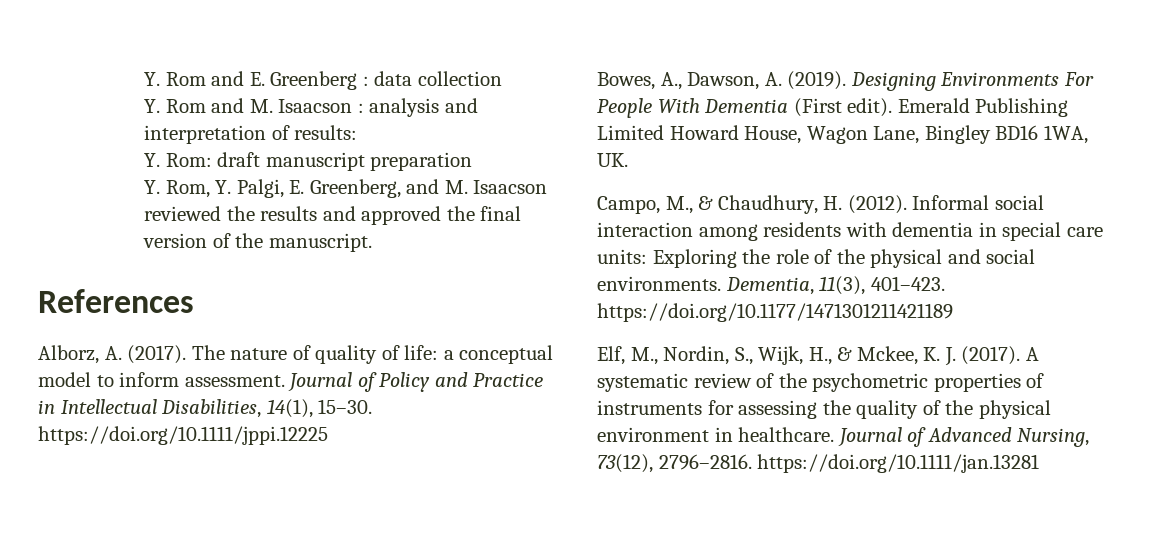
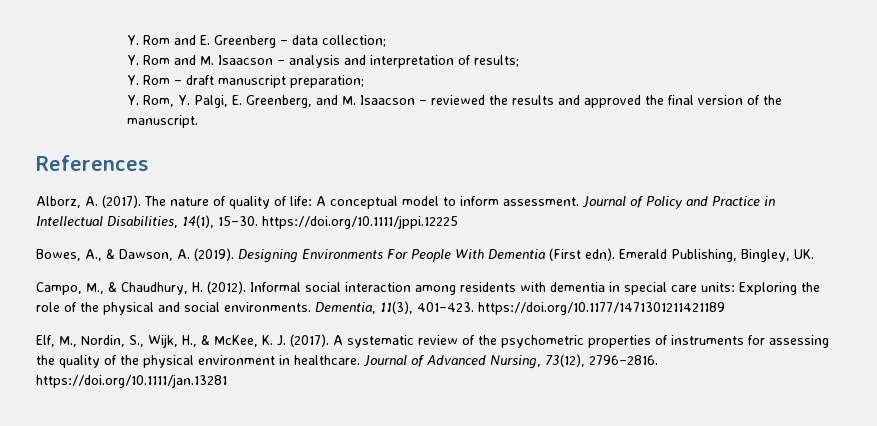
- Y. Rom and E. Greenberg : data collection
+ Y. Rom and E. Greenberg – data collection;
- Y. Rom and M. Isaacson : analysis and interpretation of results:
- Y. Rom: draft manuscript preparation
+ Y. Rom and M. Isaacson – analysis and interpretation of results;
+ Y. Rom – draft manuscript preparation;
- Y. Rom, Y. Palgi, E. Greenberg, and M. Isaacson reviewed the results and approved the final version of the manuscript.
+ Y. Rom, Y. Palgi, E. Greenberg, and M. Isaacson – reviewed the results and approved the final version of the manuscript.
- The nature of quality of life: a conceptual model to inform assessment.
+ The nature of quality of life: A conceptual model to inform assessment.
- Bowes, A., Dawson, A. (2019).
+ Bowes, A., & Dawson, A. (2019).
- Designing Environments For People With Dementia (First edit). Emerald Publishing Limited Howard House, Wagon Lane, Bingley BD16 1WA, UK.
+ Designing Environments For People With Dementia (First edn). Emerald Publishing, Bingley, UK.
- Elf, M., Nordin, S., Wijk, H., & Mckee, K. J. (2017).
+ Elf, M., Nordin, S., Wijk, H., & McKee, K. J. (2017).

